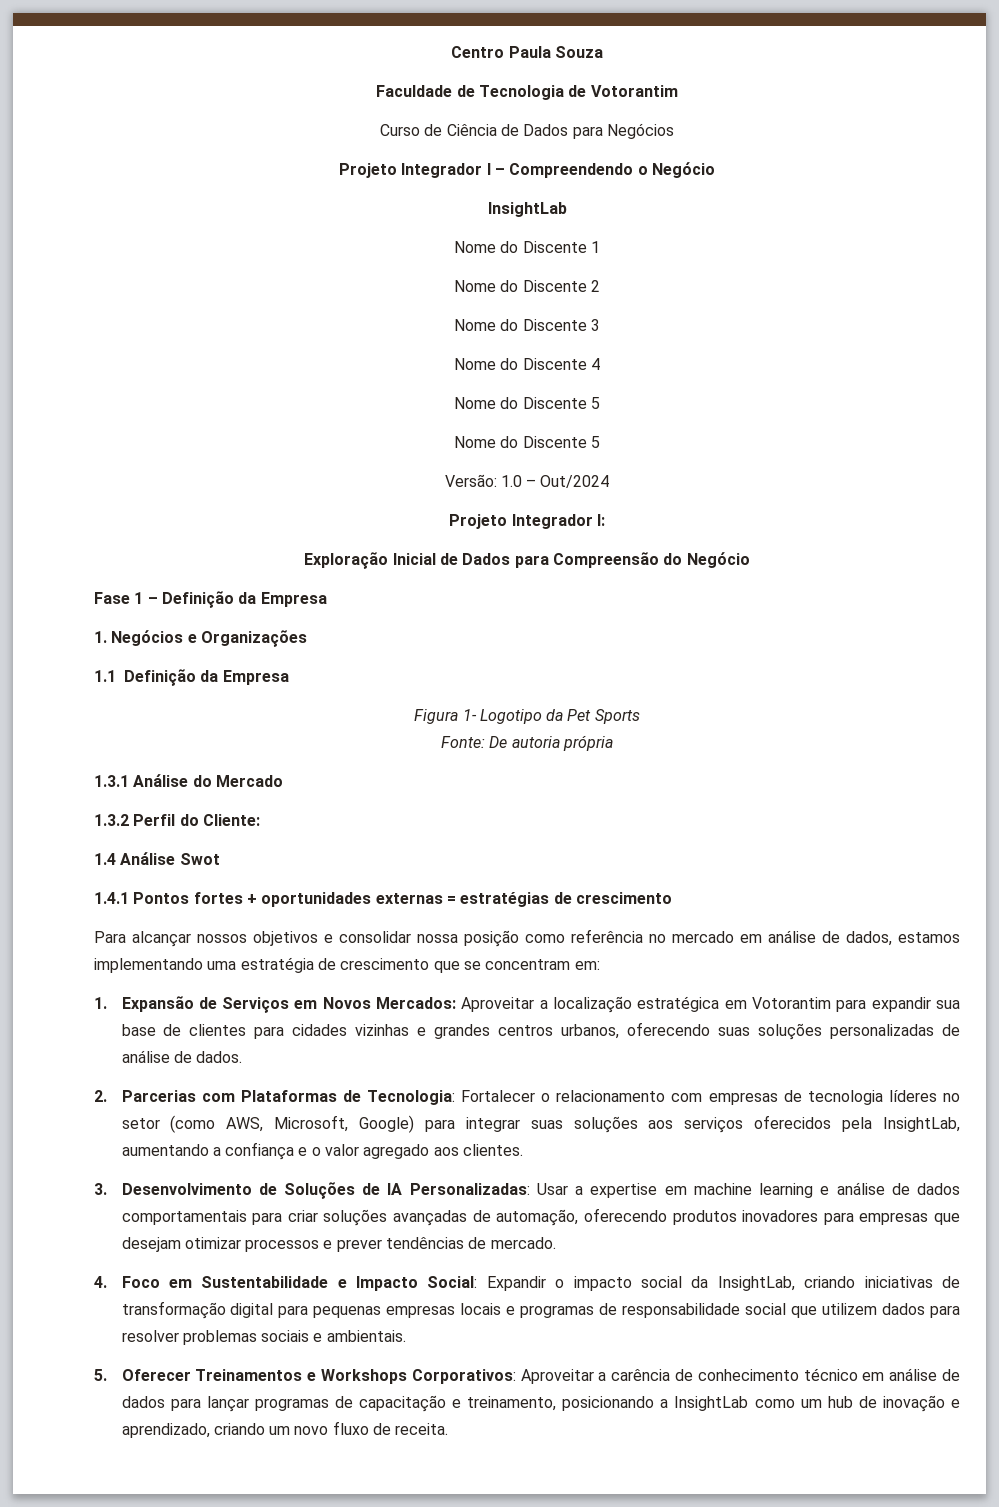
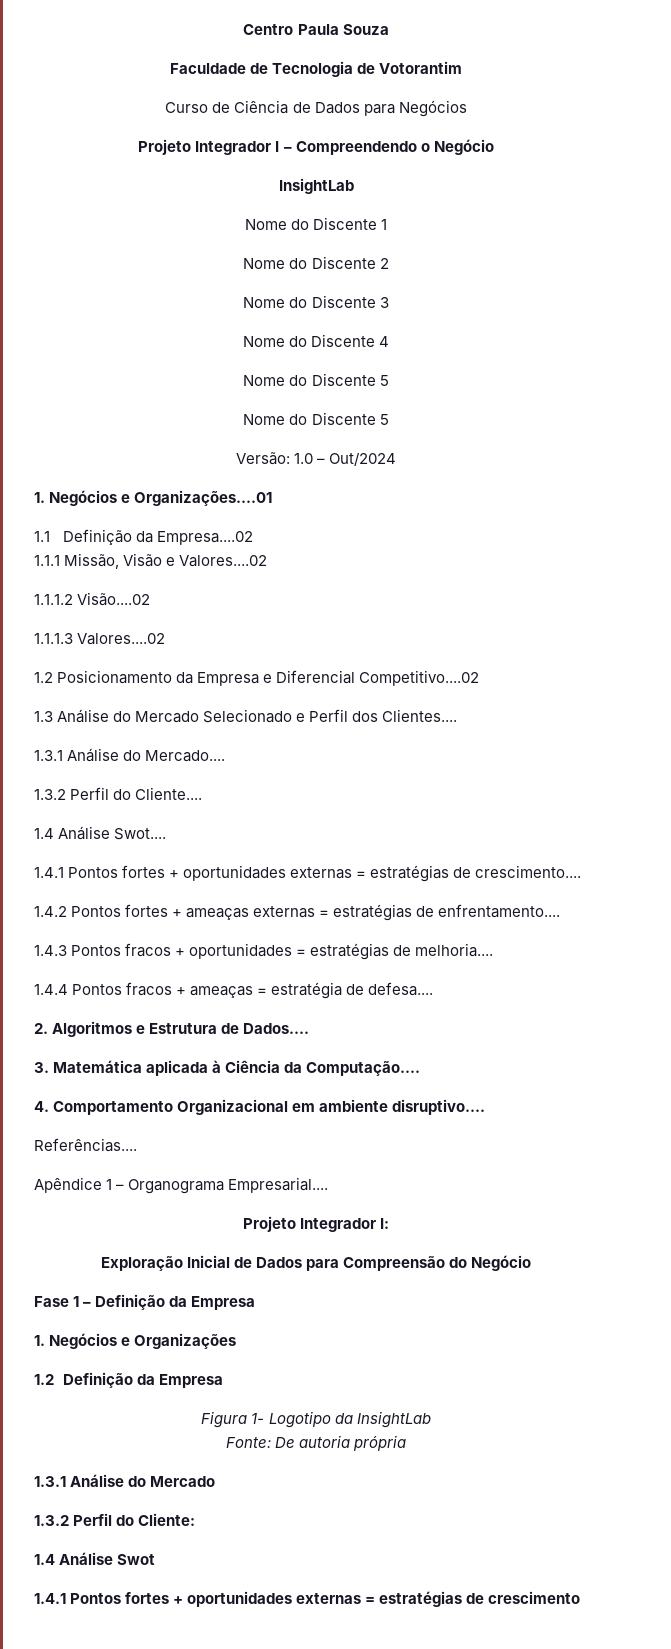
+ 1. Negócios e Organizações....01
+ 1.1 Definição da Empresa....02
+ 1.1.1 Missão, Visão e Valores....02
+ 1.1.1.2 Visão....02
+ 1.1.1.3 Valores....02
+ 1.2 Posicionamento da Empresa e Diferencial Competitivo....02
+ 1.3 Análise do Mercado Selecionado e Perfil dos Clientes....
+ 1.3.1 Análise do Mercado....
+ 1.3.2 Perfil do Cliente....
+ 1.4 Análise Swot....
+ 1.4.1 Pontos fortes + oportunidades externas = estratégias de crescimento....
+ 1.4.2 Pontos fortes + ameaças externas = estratégias de enfrentamento....
+ 1.4.3 Pontos fracos + oportunidades = estratégias de melhoria....
+ 1.4.4 Pontos fracos + ameaças = estratégia de defesa....
+ 2. Algoritmos e Estrutura de Dados....
+ 3. Matemática aplicada à Ciência da Computação....
+ 4. Comportamento Organizacional em ambiente disruptivo....
+ Referências....
+ Apêndice 1 – Organograma Empresarial....
- 1.1 Definição da Empresa
+ 1.2 Definição da Empresa
- Figura 1- Logotipo da Pet Sports
+ Figura 1- Logotipo da InsightLab
- Para alcançar nossos objetivos e consolidar nossa posição como referência no mercado em análise de dados, estamos implementando uma estratégia de crescimento que se concentram em:
- 1. Expansão de Serviços em Novos Mercados: Aproveitar a localização estratégica em Votorantim para expandir sua base de clientes para cidades vizinhas e grandes centros urbanos, oferecendo suas soluções personalizadas de análise de dados.
- 2. Parcerias com Plataformas de Tecnologia: Fortalecer o relacionamento com empresas de tecnologia líderes no setor (como AWS, Microsoft, Google) para integrar suas soluções aos serviços oferecidos pela InsightLab, aumentando a confiança e o valor agregado aos clientes.
- 3. Desenvolvimento de Soluções de IA Personalizadas: Usar a expertise em machine learning e análise de dados comportamentais para criar soluções avançadas de automação, oferecendo produtos inovadores para empresas que desejam otimizar processos e prever tendências de mercado.
- 4. Foco em Sustentabilidade e Impacto Social: Expandir o impacto social da InsightLab, criando iniciativas de transformação digital para pequenas empresas locais e programas de responsabilidade social que utilizem dados para resolver problemas sociais e ambientais.
- 5. Oferecer Treinamentos e Workshops Corporativos: Aproveitar a carência de conhecimento técnico em análise de dados para lançar programas de capacitação e treinamento, posicionando a InsightLab como um hub de inovação e aprendizado, criando um novo fluxo de receita.

